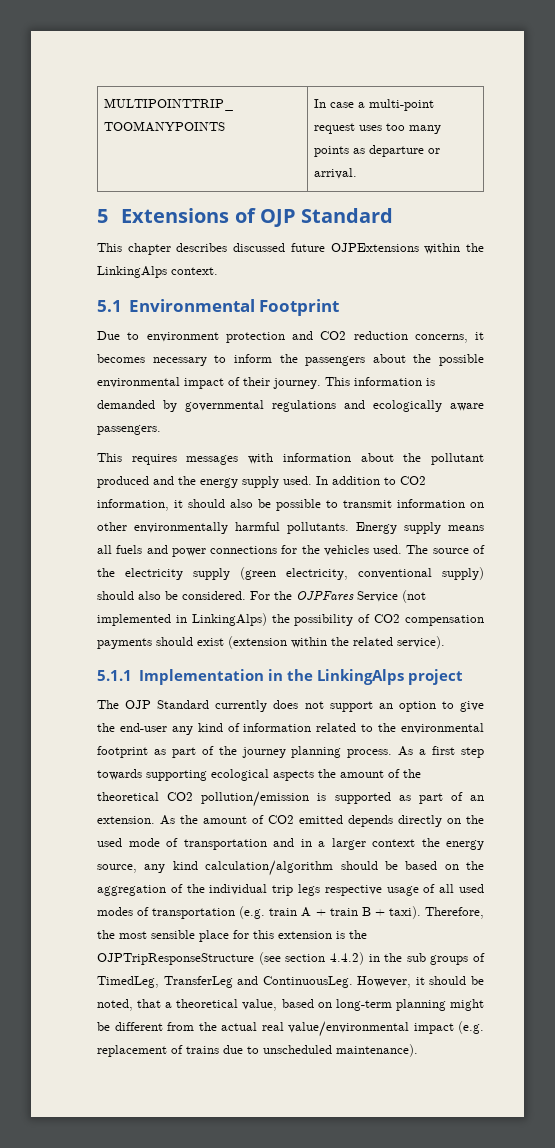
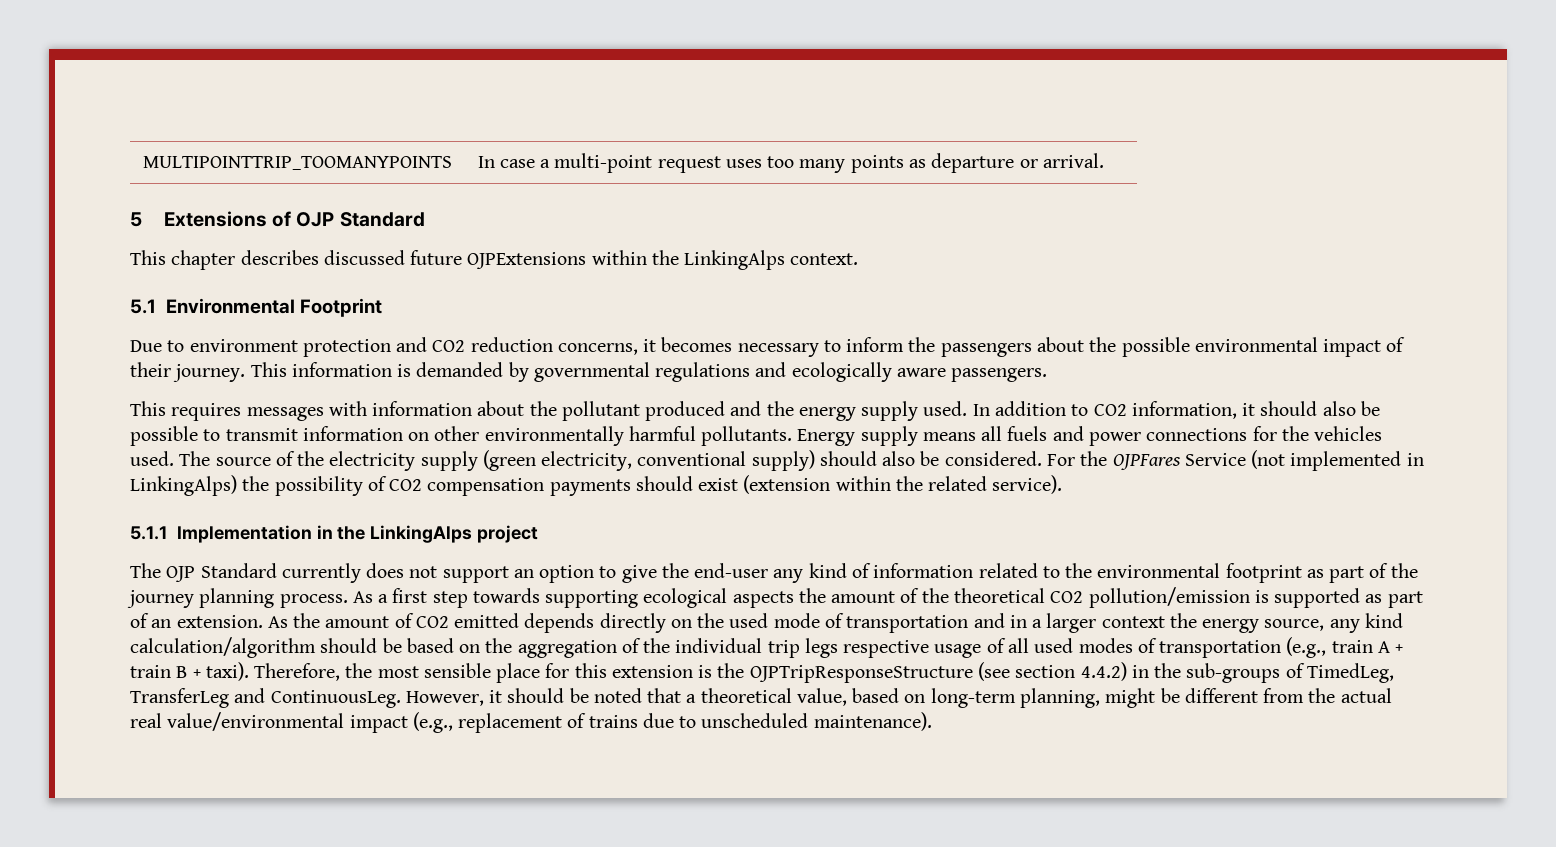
- As the amount of CO2 emitted depends directly on the used mode of transportation and in a larger context the energy source, any kind calculation/algorithm should be based on the aggregation of the individual trip legs respective usage of all used modes of transportation (e.g. train A + train B + taxi).
+ As the amount of CO2 emitted depends directly on the used mode of transportation and in a larger context the energy source, any kind calculation/algorithm should be based on the aggregation of the individual trip legs respective usage of all used modes of transportation (e.g., train A + train B + taxi).
- Therefore, the most sensible place for this extension is the OJPTripResponseStructure (see section 4.4.2) in the sub groups of TimedLeg, TransferLeg and ContinuousLeg.
+ Therefore, the most sensible place for this extension is the OJPTripResponseStructure (see section 4.4.2) in the sub-groups of TimedLeg, TransferLeg and ContinuousLeg.
- However, it should be noted, that a theoretical value, based on long-term planning might be different from the actual real value/environmental impact (e.g. replacement of trains due to unscheduled maintenance).
+ However, it should be noted that a theoretical value, based on long-term planning, might be different from the actual real value/environmental impact (e.g., replacement of trains due to unscheduled maintenance).

